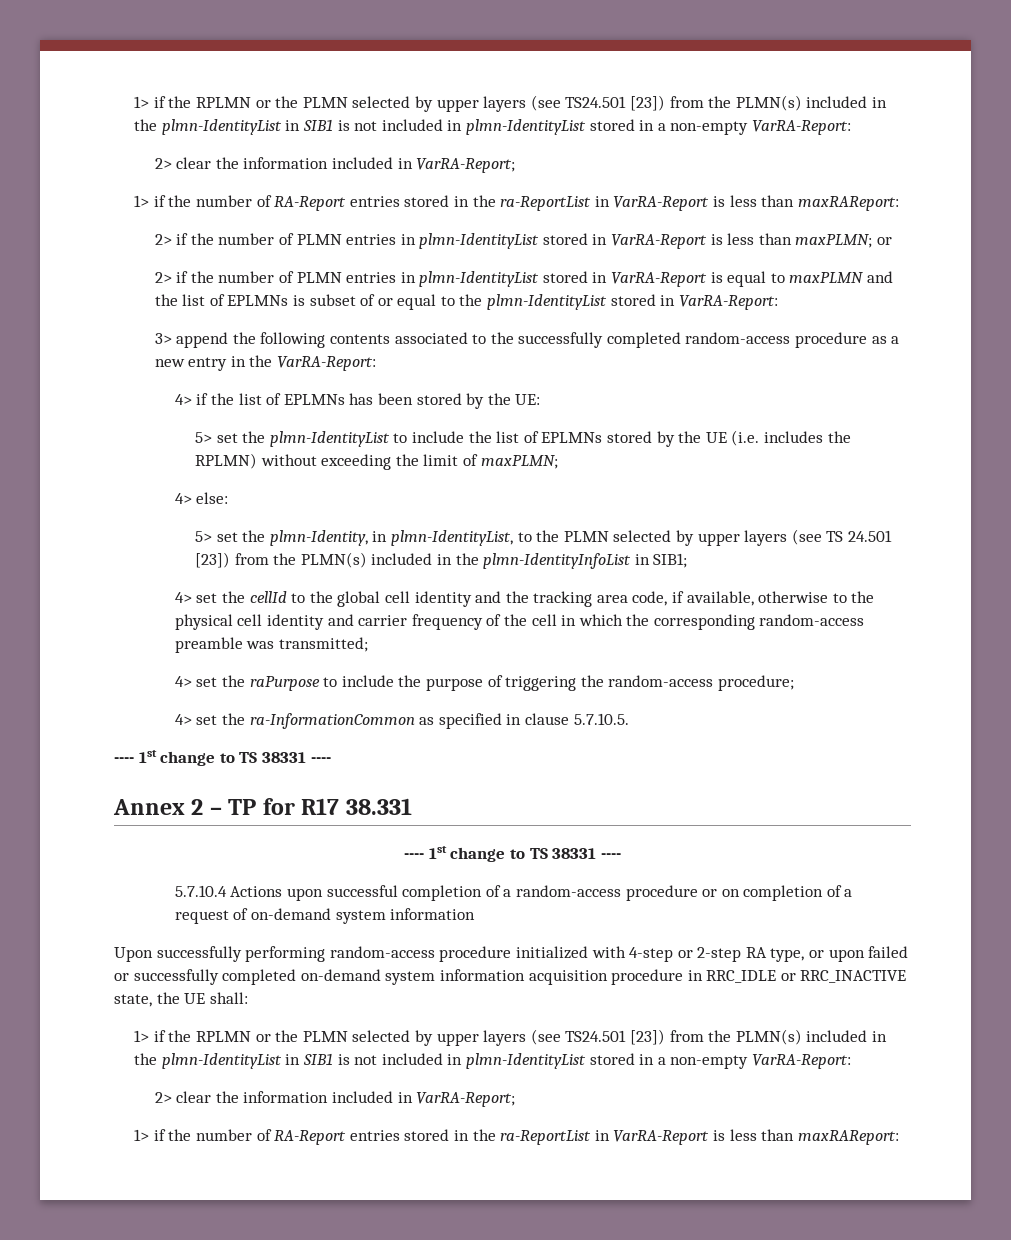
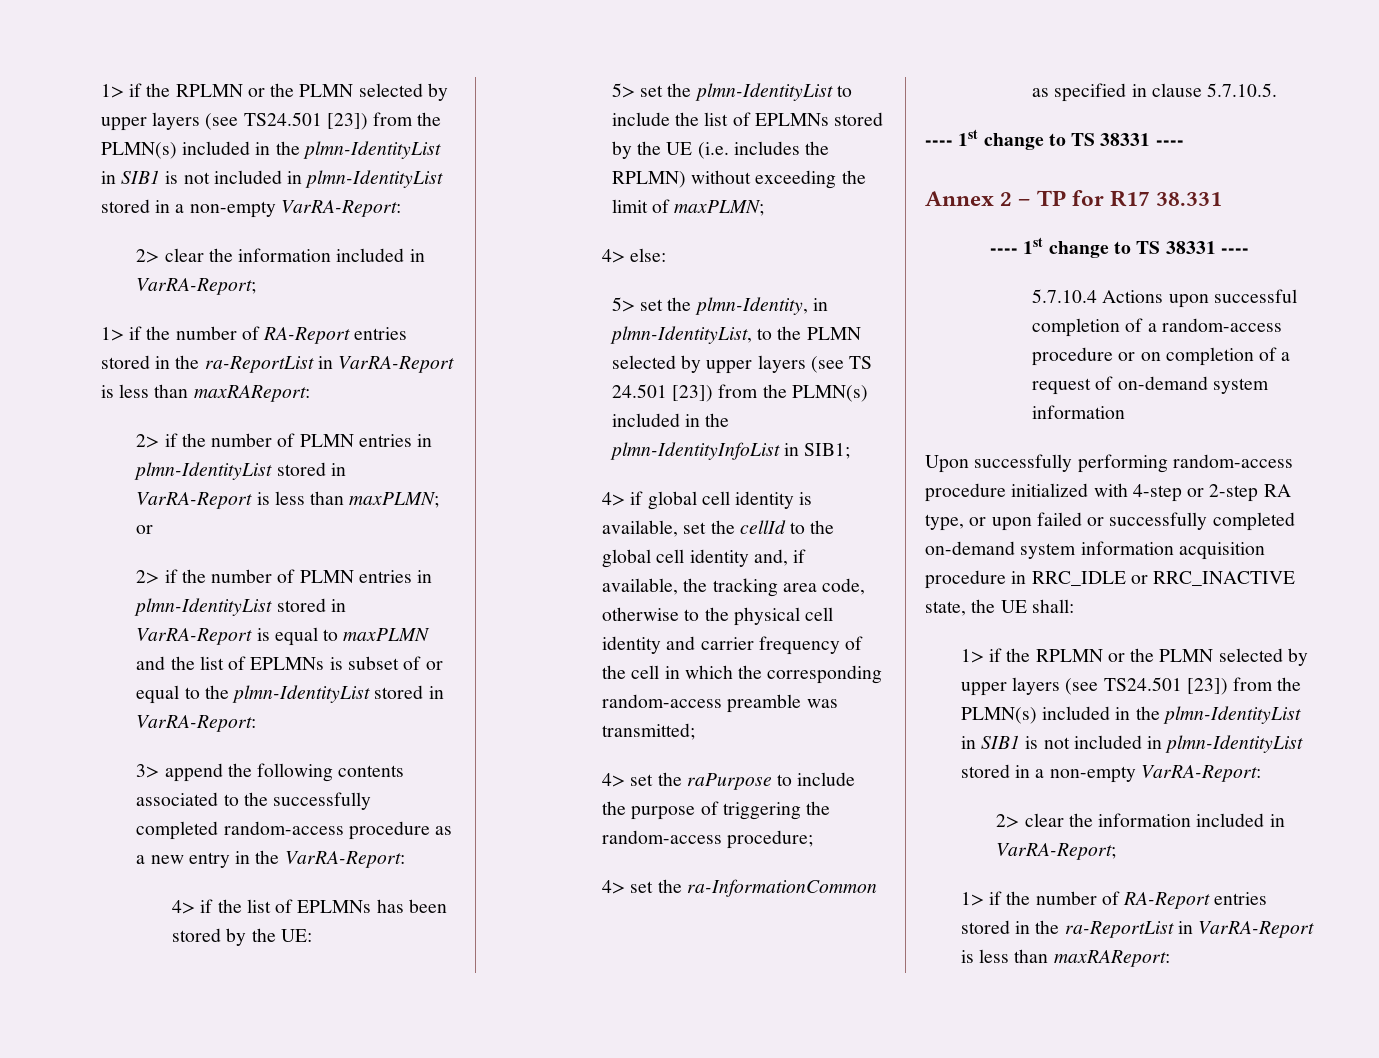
- 4> set the cellId to the global cell identity and the tracking area code, if available, otherwise to the physical cell identity and carrier frequency of the cell in which the corresponding random-access preamble was transmitted;
+ 4> if global cell identity is available, set the cellId to the global cell identity and, if available, the tracking area code, otherwise to the physical cell identity and carrier frequency of the cell in which the corresponding random-access preamble was transmitted;

